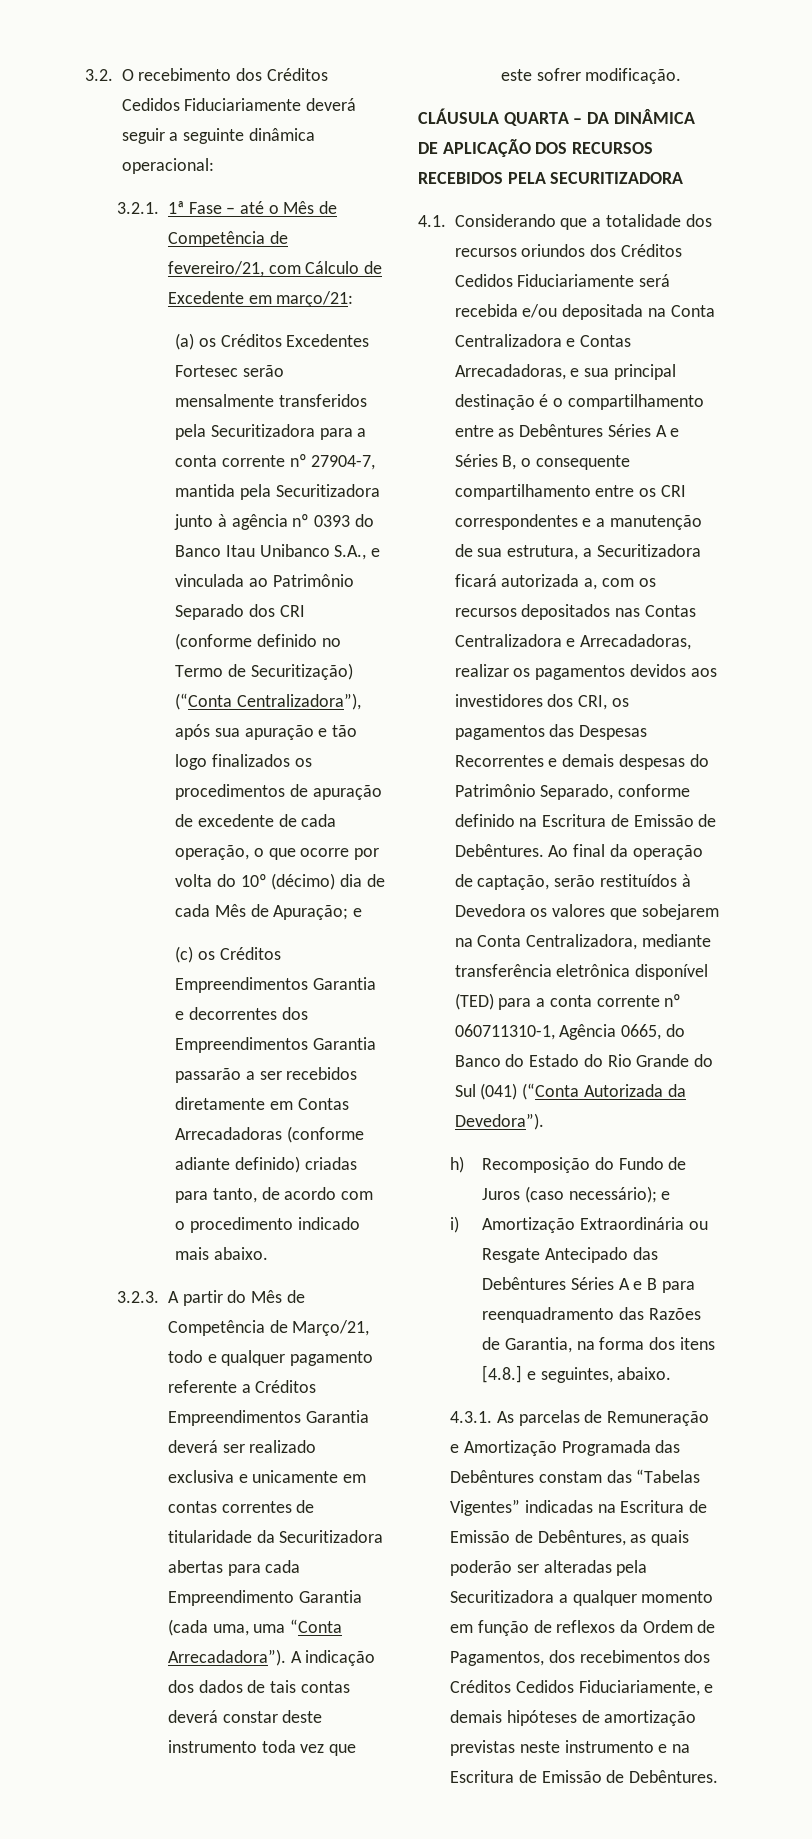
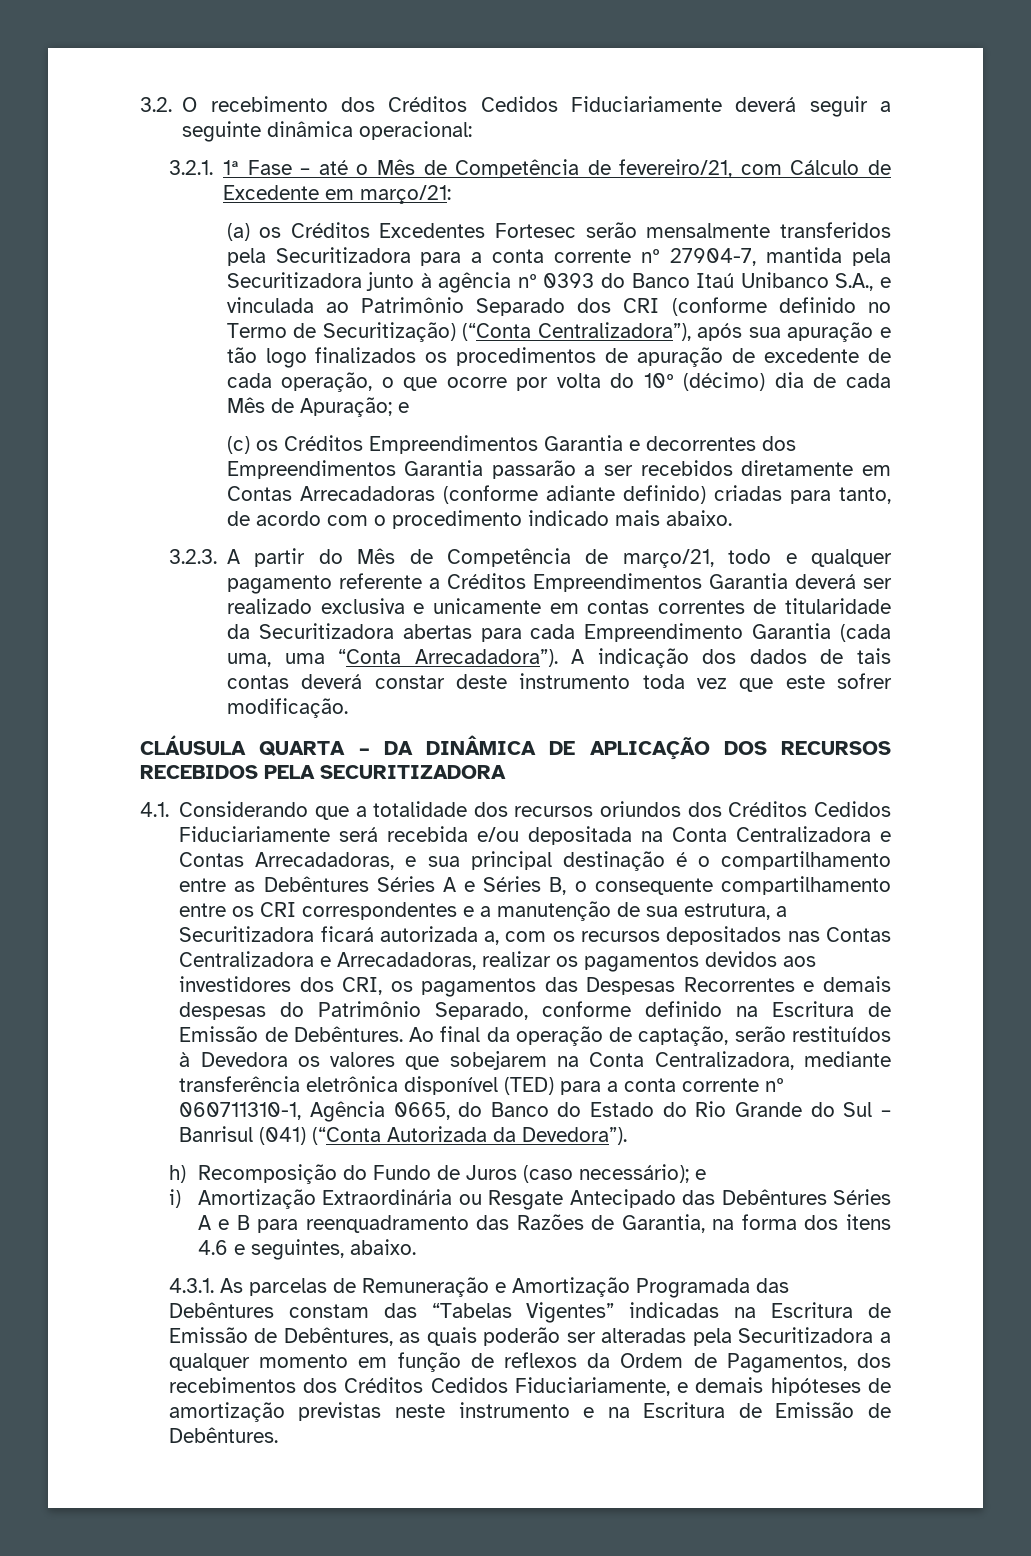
- (a) os Créditos Excedentes Fortesec serão mensalmente transferidos pela Securitizadora para a conta corrente nº 27904-7, mantida pela Securitizadora junto à agência nº 0393 do Banco Itau Unibanco S.A., e vinculada ao Patrimônio Separado dos CRI (conforme definido no Termo de Securitização) (“Conta Centralizadora”), após sua apuração e tão logo finalizados os procedimentos de apuração de excedente de cada operação, o que ocorre por volta do 10º (décimo) dia de cada Mês de Apuração;
+ (a) os Créditos Excedentes Fortesec serão mensalmente transferidos pela Securitizadora para a conta corrente nº 27904-7, mantida pela Securitizadora junto à agência nº 0393 do Banco Itaú Unibanco S.A., e vinculada ao Patrimônio Separado dos CRI (conforme definido no Termo de Securitização) (“Conta Centralizadora”), após sua apuração e tão logo finalizados os procedimentos de apuração de excedente de cada operação, o que ocorre por volta do 10º (décimo) dia de cada Mês de Apuração;
- 3.2.3. A partir do Mês de Competência de Março/21, todo e qualquer pagamento referente a Créditos Empreendimentos Garantia deverá ser realizado exclusiva e unicamente em contas correntes de titularidade da Securitizadora abertas para cada Empreendimento Garantia (cada uma, uma “Conta Arrecadadora”).
+ 3.2.3. A partir do Mês de Competência de março/21, todo e qualquer pagamento referente a Créditos Empreendimentos Garantia deverá ser realizado exclusiva e unicamente em contas correntes de titularidade da Securitizadora abertas para cada Empreendimento Garantia (cada uma, uma “Conta Arrecadadora”).
- Ao final da operação de captação, serão restituídos à Devedora os valores que sobejarem na Conta Centralizadora, mediante transferência eletrônica disponível (TED) para a conta corrente nº 060711310-1, Agência 0665, do Banco do Estado do Rio Grande do Sul (041) (“Conta Autorizada da Devedora”).
+ Ao final da operação de captação, serão restituídos à Devedora os valores que sobejarem na Conta Centralizadora, mediante transferência eletrônica disponível (TED) para a conta corrente nº 060711310-1, Agência 0665, do Banco do Estado do Rio Grande do Sul – Banrisul (041) (“Conta Autorizada da Devedora”).
- i) Amortização Extraordinária ou Resgate Antecipado das Debêntures Séries A e B para reenquadramento das Razões de Garantia, na forma dos itens [4.8.] e seguintes, abaixo.
+ i) Amortização Extraordinária ou Resgate Antecipado das Debêntures Séries A e B para reenquadramento das Razões de Garantia, na forma dos itens 4.6 e seguintes, abaixo.

